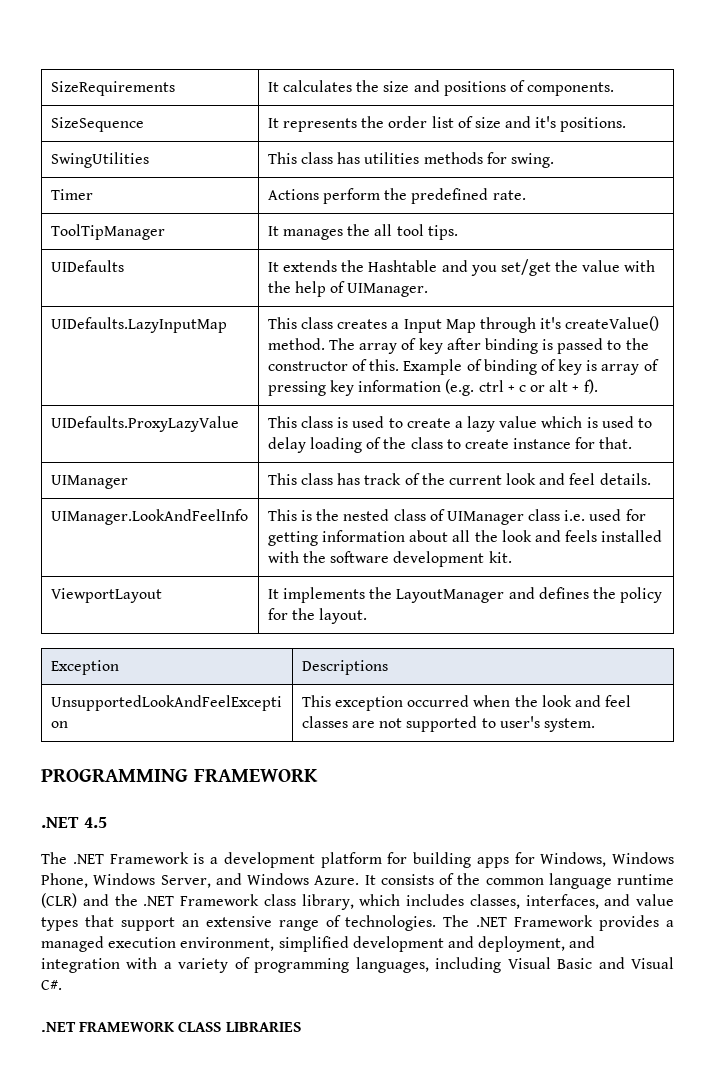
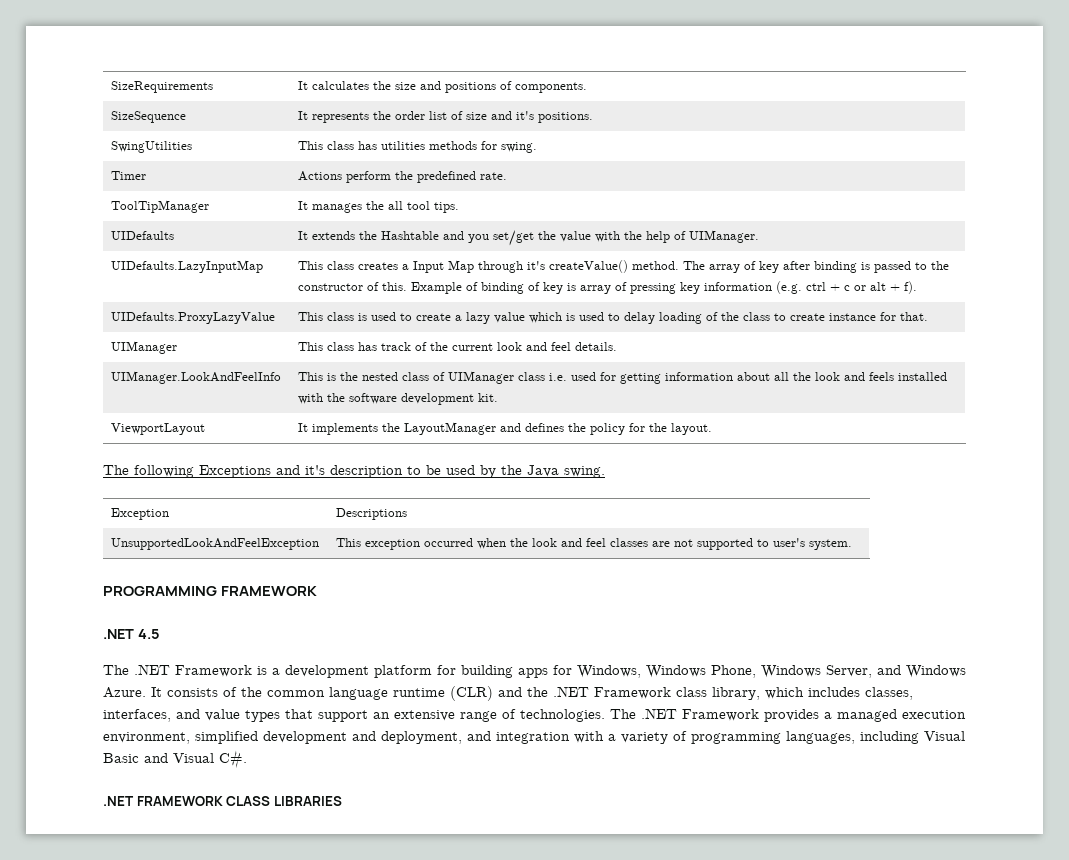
+ The following Exceptions and it's description to be used by the Java swing.

